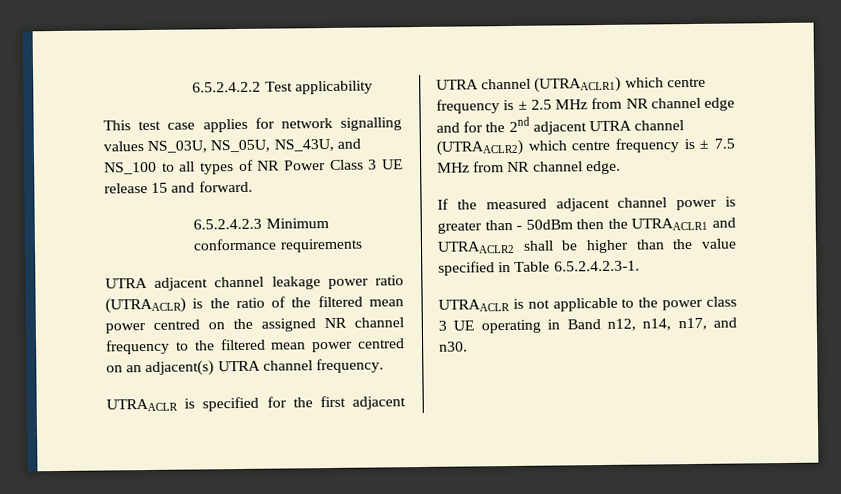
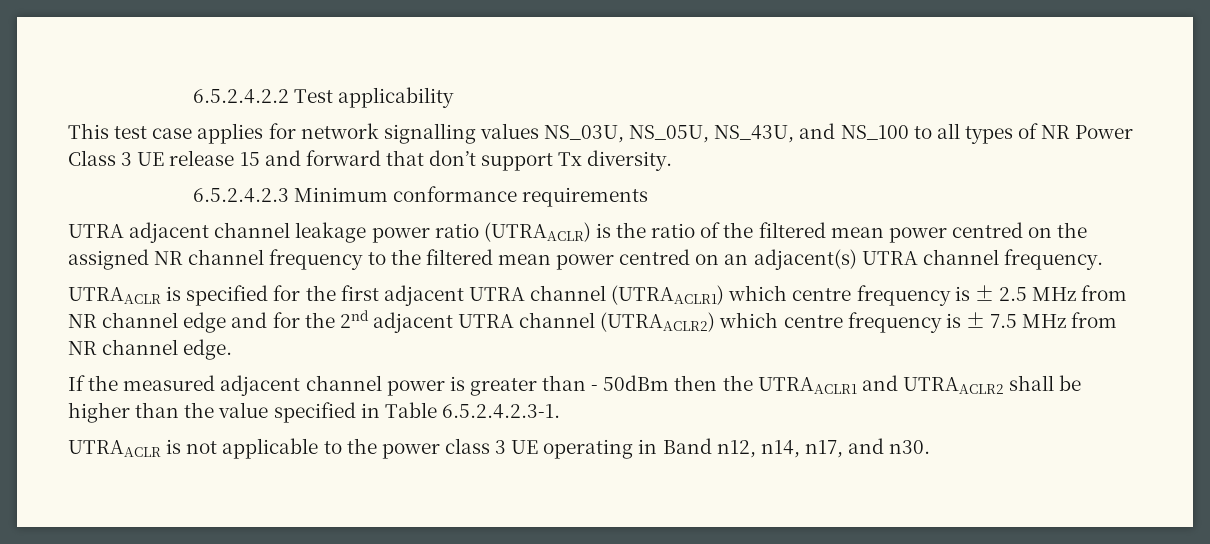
- This test case applies for network signalling values NS_03U, NS_05U, NS_43U, and NS_100 to all types of NR Power Class 3 UE release 15 and forward.
+ This test case applies for network signalling values NS_03U, NS_05U, NS_43U, and NS_100 to all types of NR Power Class 3 UE release 15 and forward that don’t support Tx diversity.

